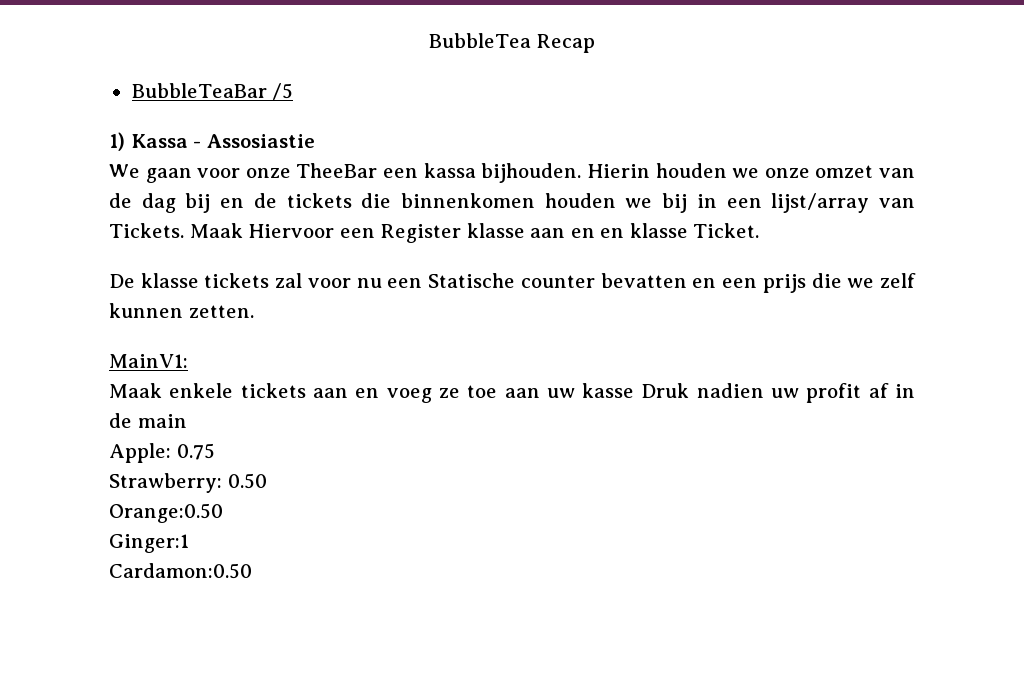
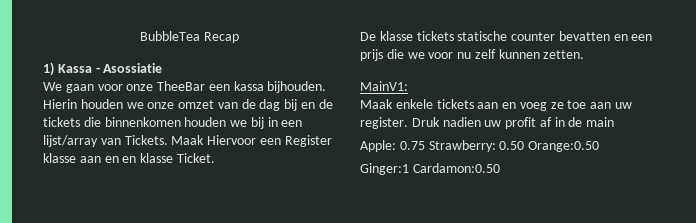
- BubbleTeaBar /5
- 1) Kassa - Assosiastie
+ 1) Kassa - Asossiatie
- De klasse tickets zal voor nu een Statische counter bevatten en een prijs die we zelf kunnen zetten.
+ De klasse tickets statische counter bevatten en een prijs die we voor nu zelf kunnen zetten.
- Maak enkele tickets aan en voeg ze toe aan uw kasse Druk nadien uw profit af in de main
+ Maak enkele tickets aan en voeg ze toe aan uw register. Druk nadien uw profit af in de main
- Apple: 0.75
- Strawberry: 0.50
- Orange:0.50
+ Apple: 0.75 Strawberry: 0.50 Orange:0.50
- Ginger:1
- Cardamon:0.50
+ Ginger:1 Cardamon:0.50

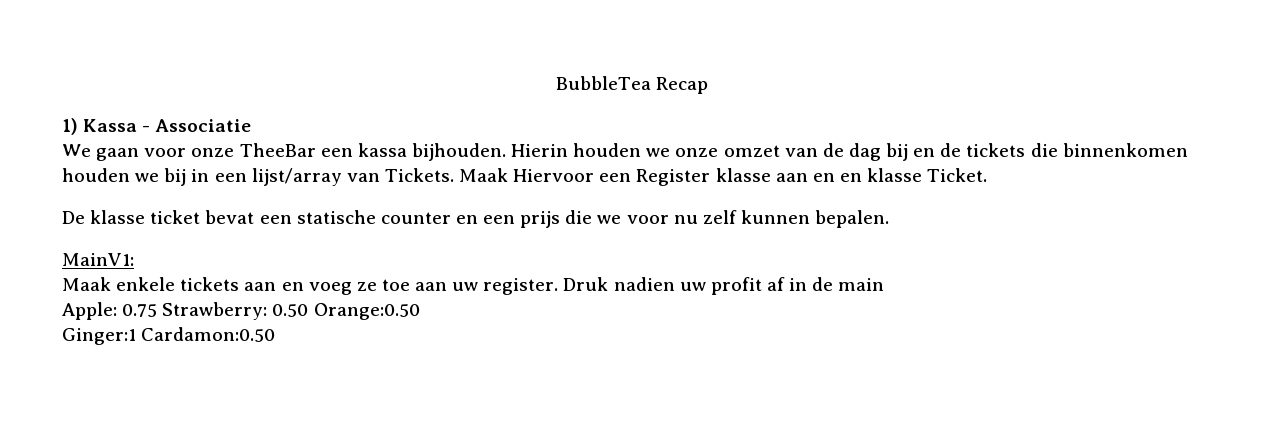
- 1) Kassa - Asossiatie
+ 1) Kassa - Associatie
- De klasse tickets statische counter bevatten en een prijs die we voor nu zelf kunnen zetten.
+ De klasse ticket bevat een statische counter en een prijs die we voor nu zelf kunnen bepalen.

